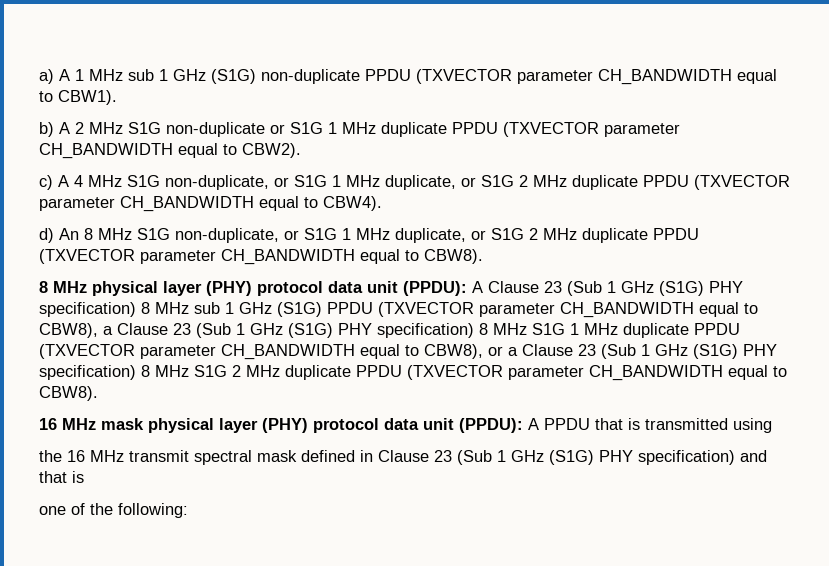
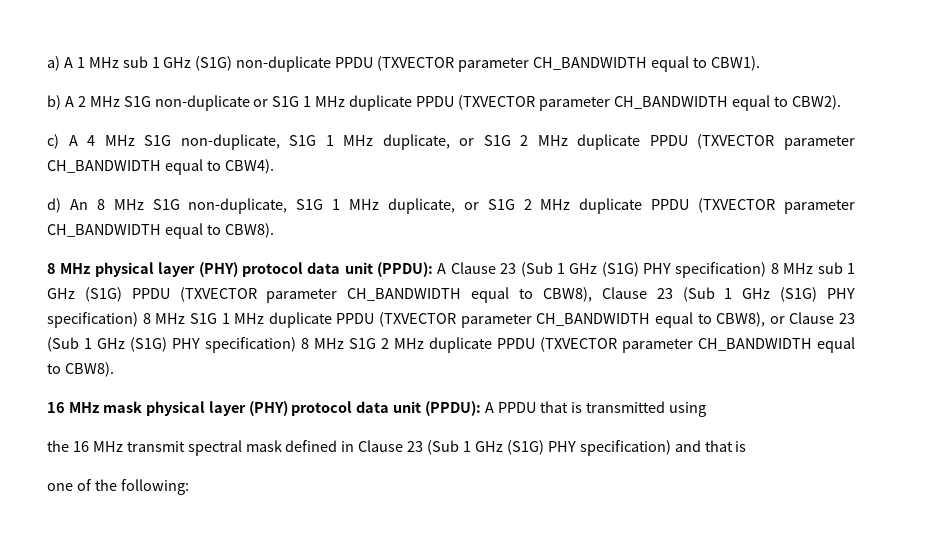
- c) A 4 MHz S1G non-duplicate, or S1G 1 MHz duplicate, or S1G 2 MHz duplicate PPDU (TXVECTOR parameter CH_BANDWIDTH equal to CBW4).
+ c) A 4 MHz S1G non-duplicate, S1G 1 MHz duplicate, or S1G 2 MHz duplicate PPDU (TXVECTOR parameter CH_BANDWIDTH equal to CBW4).
- d) An 8 MHz S1G non-duplicate, or S1G 1 MHz duplicate, or S1G 2 MHz duplicate PPDU (TXVECTOR parameter CH_BANDWIDTH equal to CBW8).
+ d) An 8 MHz S1G non-duplicate, S1G 1 MHz duplicate, or S1G 2 MHz duplicate PPDU (TXVECTOR parameter CH_BANDWIDTH equal to CBW8).
- A Clause 23 (Sub 1 GHz (S1G) PHY specification) 8 MHz sub 1 GHz (S1G) PPDU (TXVECTOR parameter CH_BANDWIDTH equal to CBW8), a Clause 23 (Sub 1 GHz (S1G) PHY specification) 8 MHz S1G 1 MHz duplicate PPDU (TXVECTOR parameter CH_BANDWIDTH equal to CBW8), or a Clause 23 (Sub 1 GHz (S1G) PHY specification) 8 MHz S1G 2 MHz duplicate PPDU (TXVECTOR parameter CH_BANDWIDTH equal to CBW8).
+ A Clause 23 (Sub 1 GHz (S1G) PHY specification) 8 MHz sub 1 GHz (S1G) PPDU (TXVECTOR parameter CH_BANDWIDTH equal to CBW8), Clause 23 (Sub 1 GHz (S1G) PHY specification) 8 MHz S1G 1 MHz duplicate PPDU (TXVECTOR parameter CH_BANDWIDTH equal to CBW8), or Clause 23 (Sub 1 GHz (S1G) PHY specification) 8 MHz S1G 2 MHz duplicate PPDU (TXVECTOR parameter CH_BANDWIDTH equal to CBW8).

